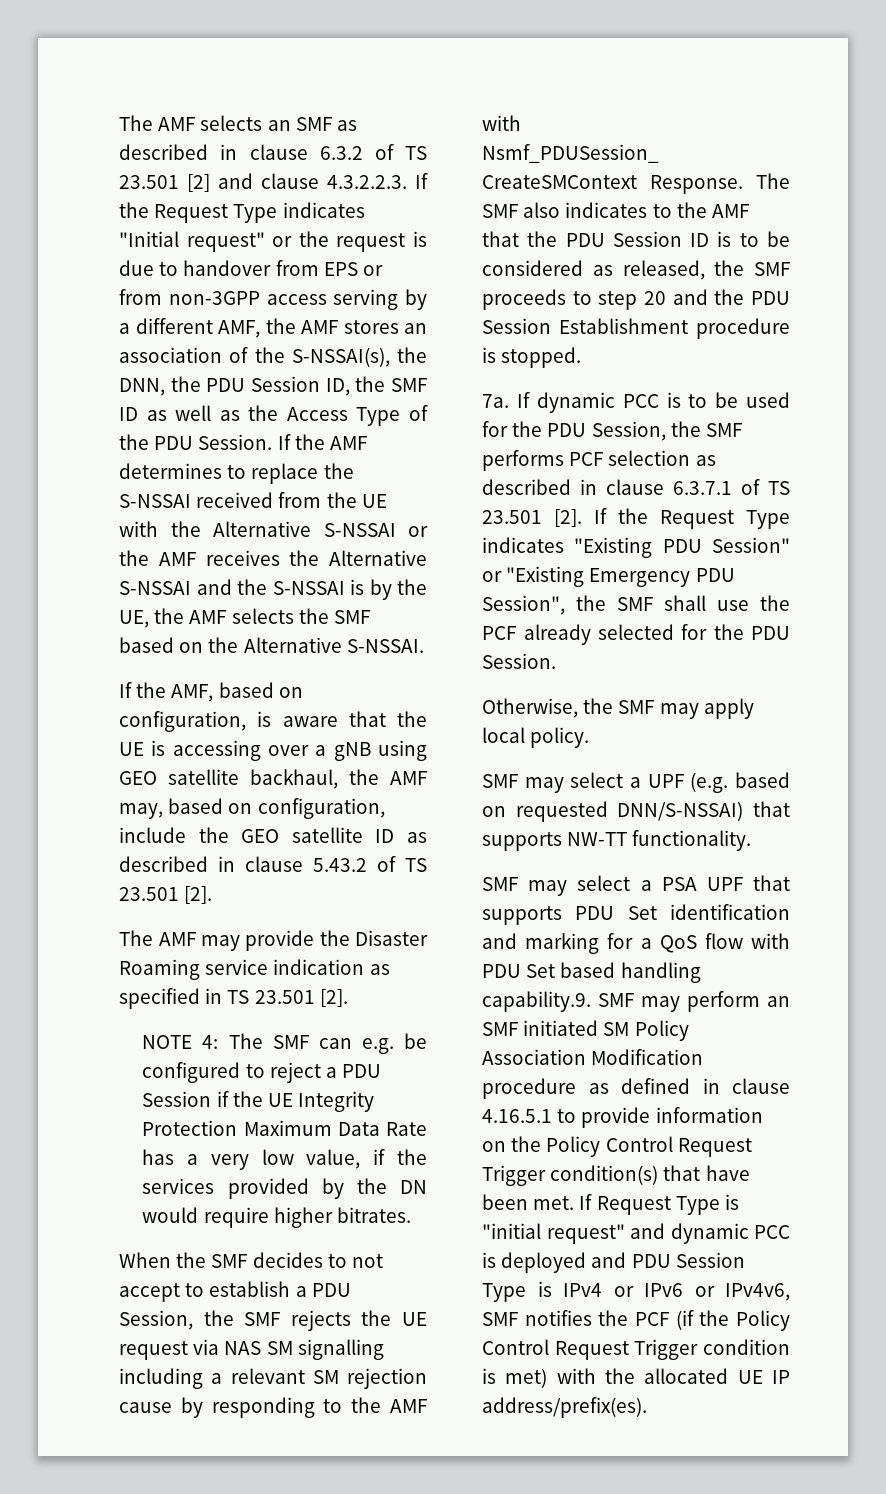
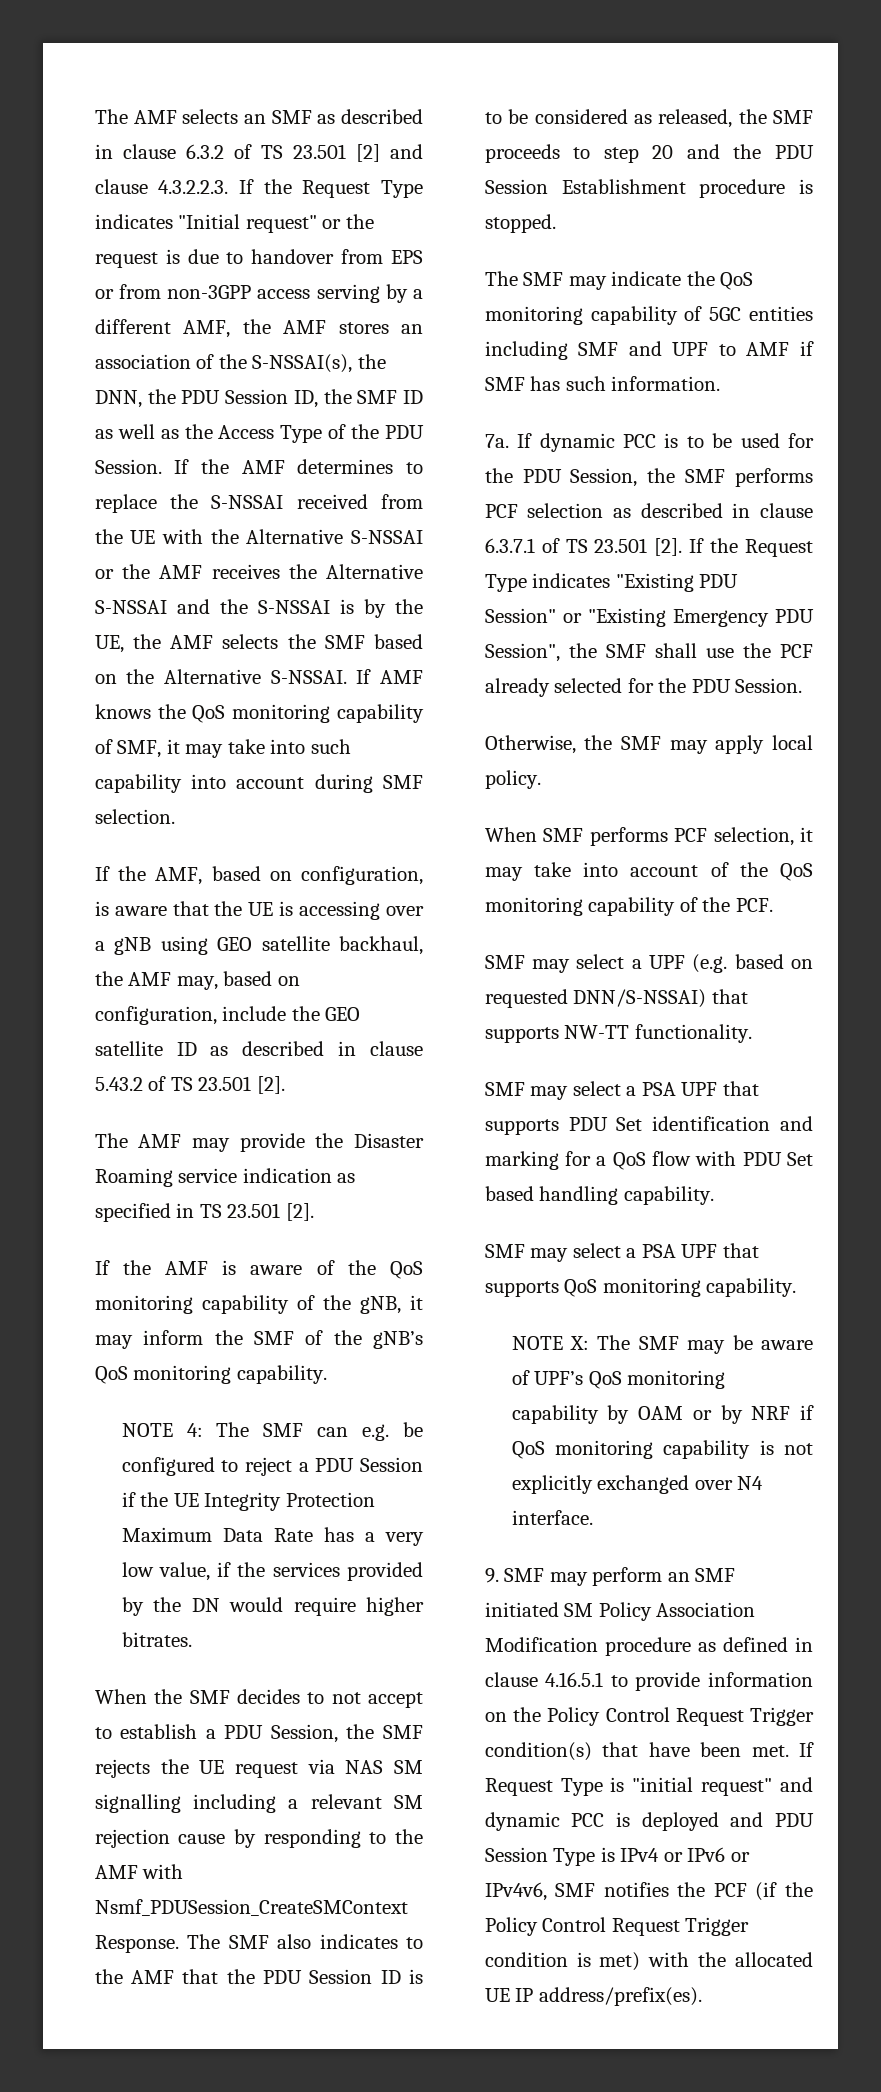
+ If AMF knows the QoS monitoring capability of SMF, it may take into such capability into account during SMF selection.
+ If the AMF is aware of the QoS monitoring capability of the gNB, it may inform the SMF of the gNB’s QoS monitoring capability.
+ The SMF may indicate the QoS monitoring capability of 5GC entities including SMF and UPF to AMF if SMF has such information.
+ When SMF performs PCF selection, it may take into account of the QoS monitoring capability of the PCF.
- SMF may select a PSA UPF that supports PDU Set identification and marking for a QoS flow with PDU Set based handling capability.9. SMF may perform an SMF initiated SM Policy Association Modification procedure as defined in clause 4.16.5.1 to provide information on the Policy Control Request Trigger condition(s) that have been met.
+ SMF may select a PSA UPF that supports PDU Set identification and marking for a QoS flow with PDU Set based handling capability.
+ SMF may select a PSA UPF that supports QoS monitoring capability.
+ NOTE X: The SMF may be aware of UPF’s QoS monitoring capability by OAM or by NRF if QoS monitoring capability is not explicitly exchanged over N4 interface.
+ 9. SMF may perform an SMF initiated SM Policy Association Modification procedure as defined in clause 4.16.5.1 to provide information on the Policy Control Request Trigger condition(s) that have been met.

